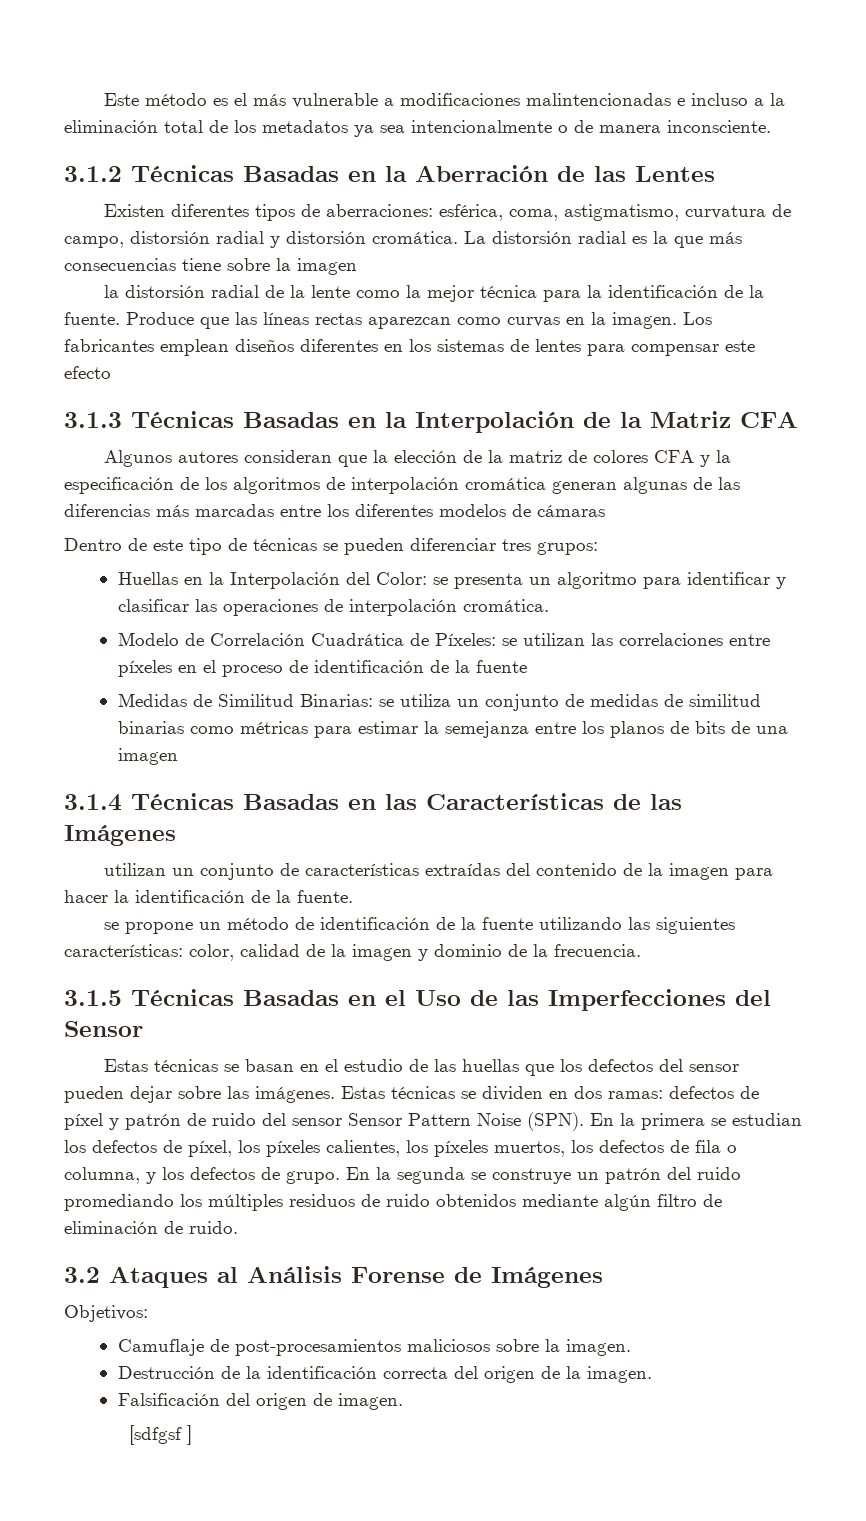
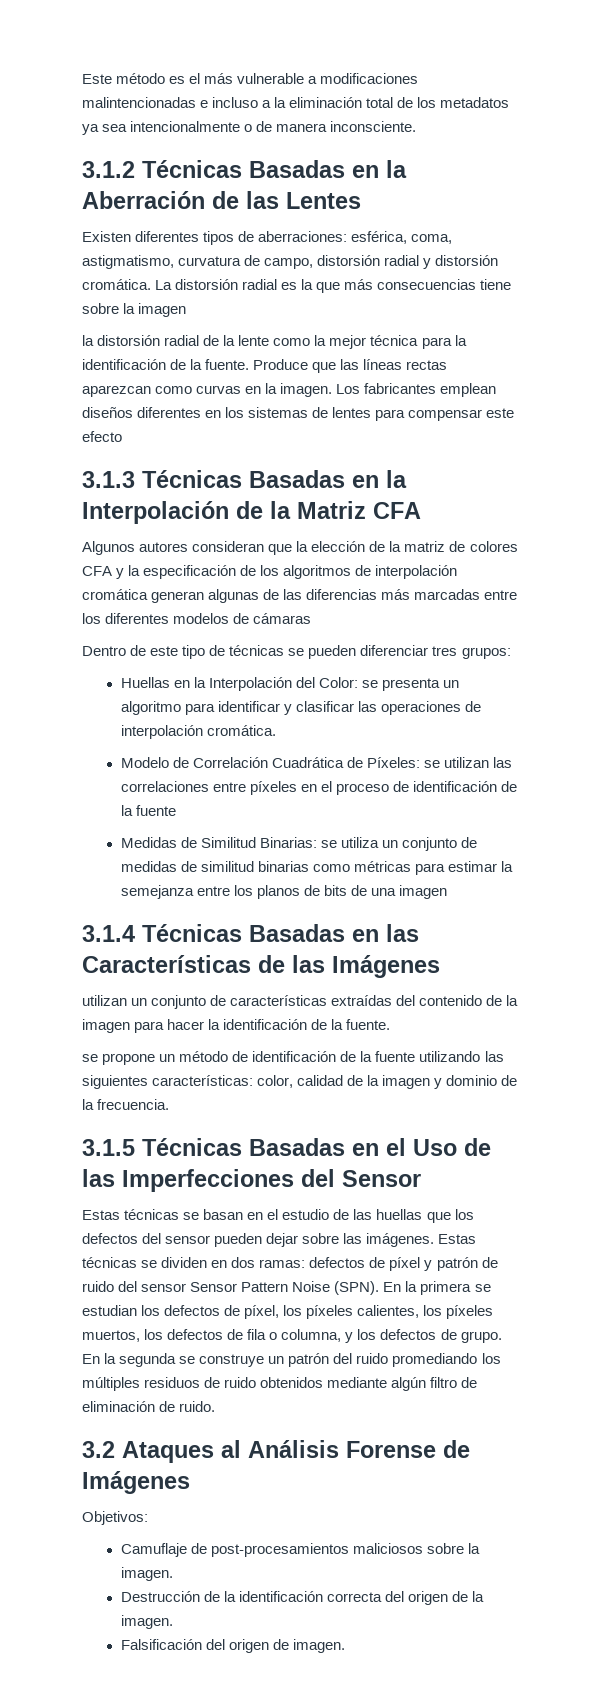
- [sdfgsf ]

